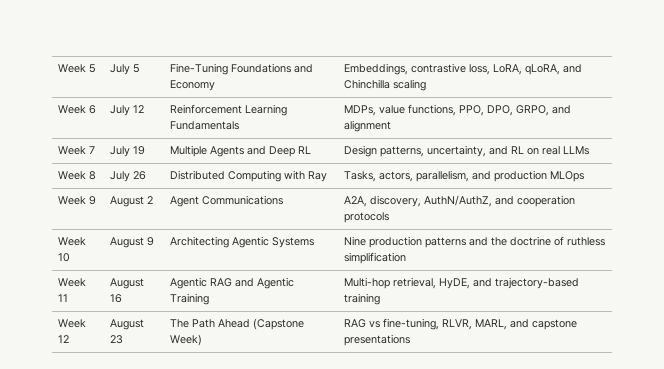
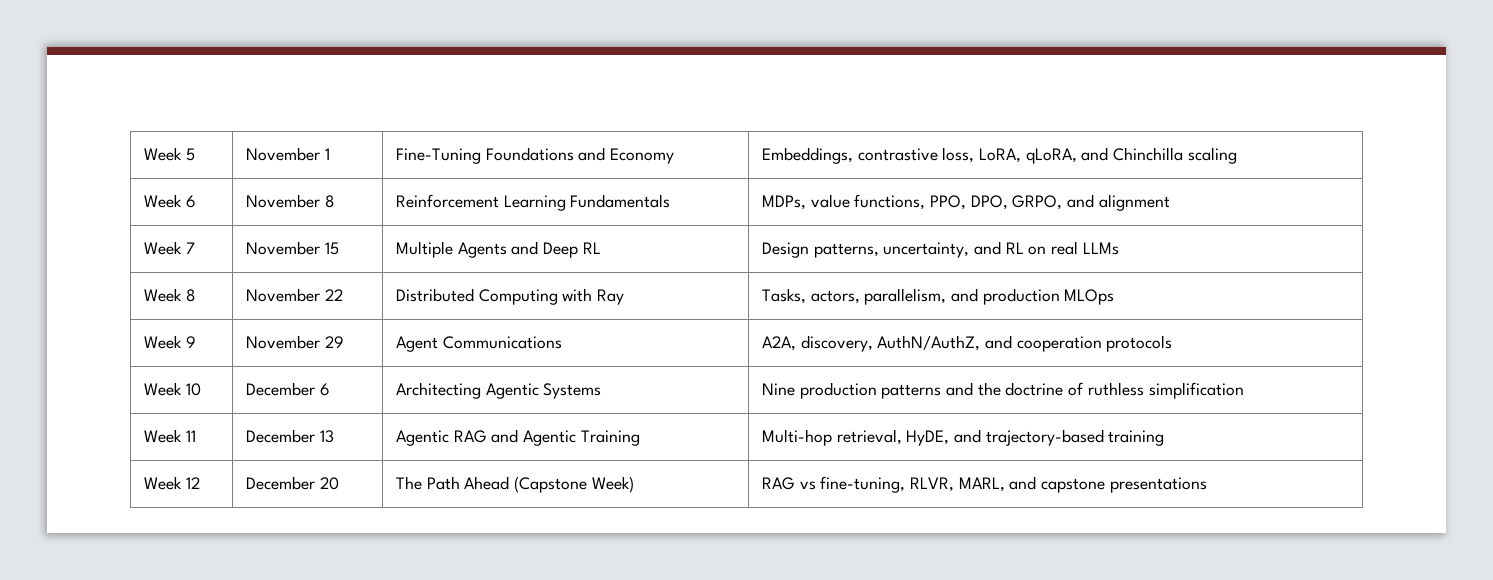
- Week 5 | July 5 | Fine-Tuning Foundations and Economy | Embeddings, contrastive loss, LoRA, qLoRA, and Chinchilla scaling
+ Week 5 | November 1 | Fine-Tuning Foundations and Economy | Embeddings, contrastive loss, LoRA, qLoRA, and Chinchilla scaling
- Week 6 | July 12 | Reinforcement Learning Fundamentals | MDPs, value functions, PPO, DPO, GRPO, and alignment
+ Week 6 | November 8 | Reinforcement Learning Fundamentals | MDPs, value functions, PPO, DPO, GRPO, and alignment
- Week 7 | July 19 | Multiple Agents and Deep RL | Design patterns, uncertainty, and RL on real LLMs
+ Week 7 | November 15 | Multiple Agents and Deep RL | Design patterns, uncertainty, and RL on real LLMs
- Week 8 | July 26 | Distributed Computing with Ray | Tasks, actors, parallelism, and production MLOps
+ Week 8 | November 22 | Distributed Computing with Ray | Tasks, actors, parallelism, and production MLOps
- Week 9 | August 2 | Agent Communications | A2A, discovery, AuthN/AuthZ, and cooperation protocols
+ Week 9 | November 29 | Agent Communications | A2A, discovery, AuthN/AuthZ, and cooperation protocols
- Week 10 | August 9 | Architecting Agentic Systems | Nine production patterns and the doctrine of ruthless simplification
+ Week 10 | December 6 | Architecting Agentic Systems | Nine production patterns and the doctrine of ruthless simplification
- Week 11 | August 16 | Agentic RAG and Agentic Training | Multi-hop retrieval, HyDE, and trajectory-based training
+ Week 11 | December 13 | Agentic RAG and Agentic Training | Multi-hop retrieval, HyDE, and trajectory-based training
- Week 12 | August 23 | The Path Ahead (Capstone Week) | RAG vs fine-tuning, RLVR, MARL, and capstone presentations
+ Week 12 | December 20 | The Path Ahead (Capstone Week) | RAG vs fine-tuning, RLVR, MARL, and capstone presentations

